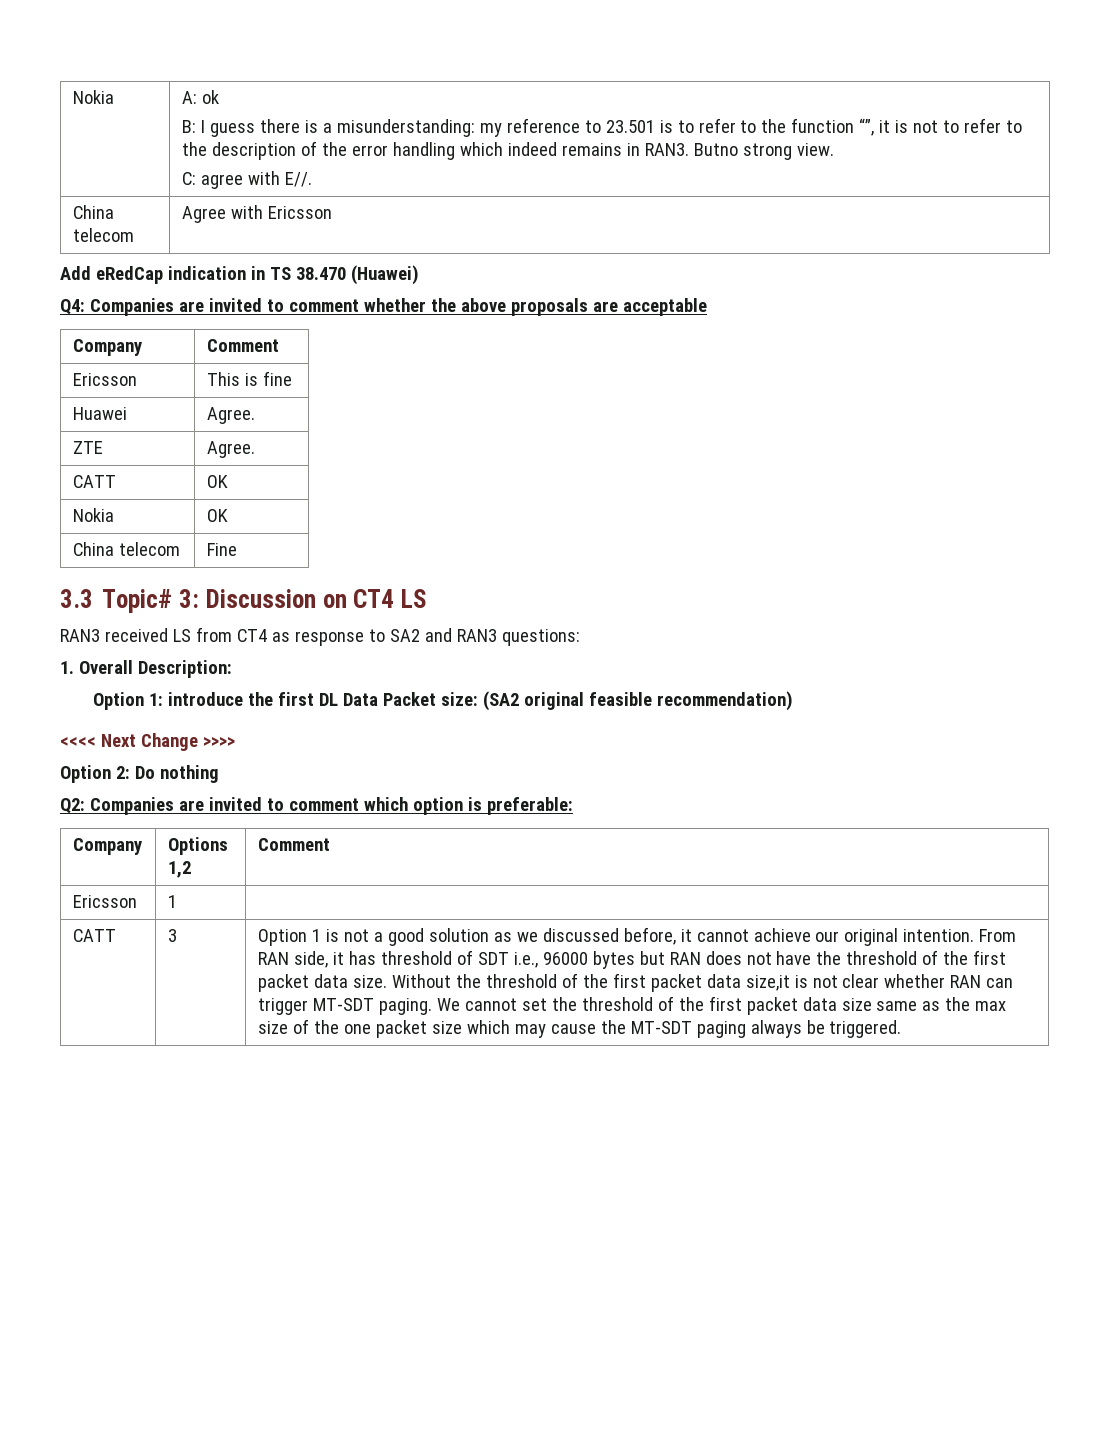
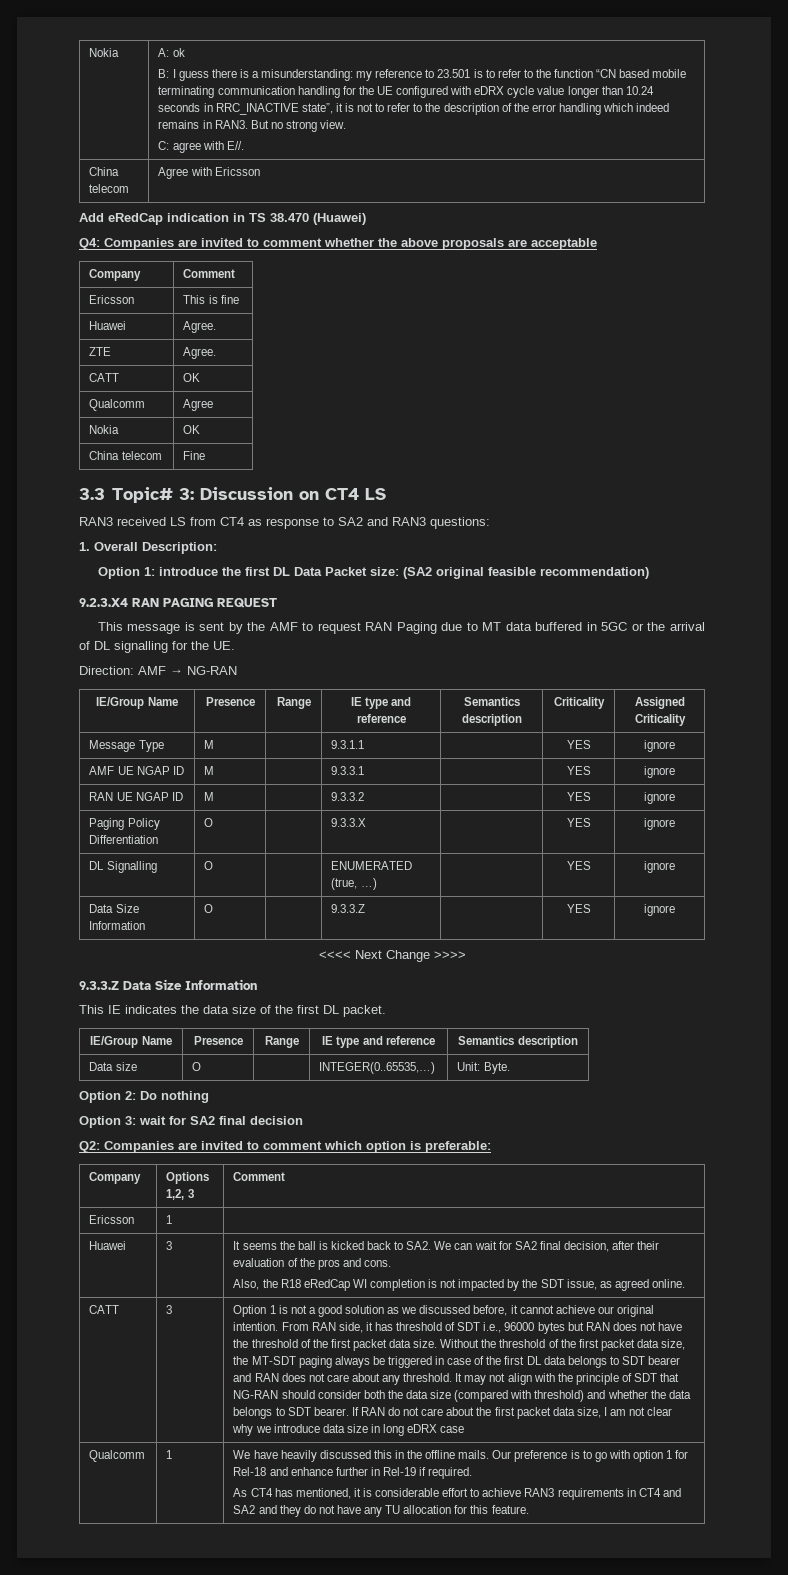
- B: I guess there is a misunderstanding: my reference to 23.501 is to refer to the function “”, it is not to refer to the description of the error handling which indeed remains in RAN3.
+ B: I guess there is a misunderstanding: my reference to 23.501 is to refer to the function “CN based mobile terminating communication handling for the UE configured with eDRX cycle value longer than 10.24 seconds in RRC_INACTIVE state”, it is not to refer to the description of the error handling which indeed remains in RAN3.
- Butno strong view.
+ But no strong view.
+ Qualcomm | Agree
+ 9.2.3.X4 RAN PAGING REQUEST
+ This message is sent by the AMF to request RAN Paging due to MT data buffered in 5GC or the arrival of DL signalling for the UE.
+ Direction: AMF → NG-RAN
+ IE/Group Name | Presence | Range | IE type and reference | Semantics description | Criticality | Assigned Criticality
+ Message Type | M | | 9.3.1.1 | | YES | ignore
+ AMF UE NGAP ID | M | | 9.3.3.1 | | YES | ignore
+ RAN UE NGAP ID | M | | 9.3.3.2 | | YES | ignore
+ Paging Policy Differentiation | O | | 9.3.3.X | | YES | ignore
+ DL Signalling | O | | ENUMERATED (true, …) | | YES | ignore
+ Data Size Information | O | | 9.3.3.Z | | YES | ignore
  <<<< Next Change >>>>
+ 9.3.3.Z Data Size Information
+ This IE indicates the data size of the first DL packet.
+ IE/Group Name | Presence | Range | IE type and reference | Semantics description
+ Data size | O | | INTEGER(0..65535,…) | Unit: Byte.
  Option 2: Do nothing
+ Option 3: wait for SA2 final decision
- Company | Options 1,2 | Comment
+ Company | Options 1,2, 3 | Comment
+ Huawei | 3 | It seems the ball is kicked back to SA2. We can wait for SA2 final decision, after their evaluation of the pros and cons.
+ Also, the R18 eRedCap WI completion is not impacted by the SDT issue, as agreed online.
- Without the threshold of the first packet data size,it is not clear whether RAN can trigger MT-SDT paging. We cannot set the threshold of the first packet data size same as the max size of the one packet size which may cause the MT-SDT paging always be triggered.
+ Without the threshold of the first packet data size, the MT-SDT paging always be triggered in case of the first DL data belongs to SDT bearer and RAN does not care about any threshold. It may not align with the principle of SDT that NG-RAN should consider both the data size (compared with threshold) and whether the data belongs to SDT bearer. If RAN do not care about the first packet data size, I am not clear why we introduce data size in long eDRX case
+ Qualcomm | 1 | We have heavily discussed this in the offline mails. Our preference is to go with option 1 for Rel-18 and enhance further in Rel-19 if required.
+ As CT4 has mentioned, it is considerable effort to achieve RAN3 requirements in CT4 and SA2 and they do not have any TU allocation for this feature.

